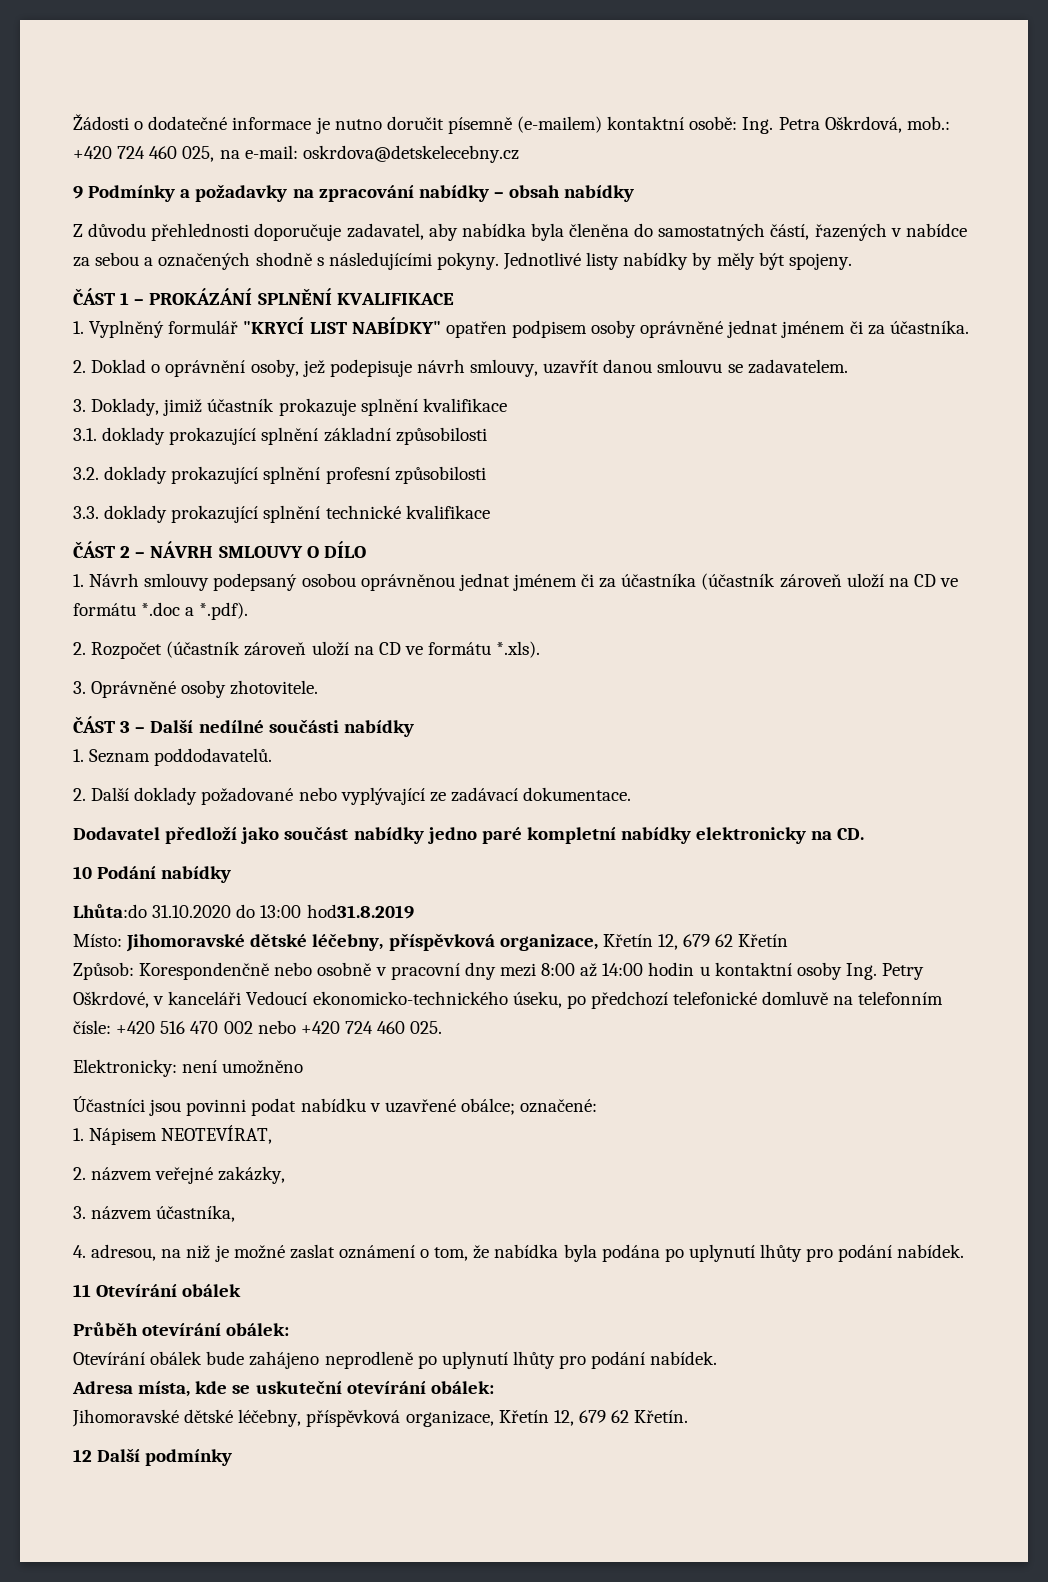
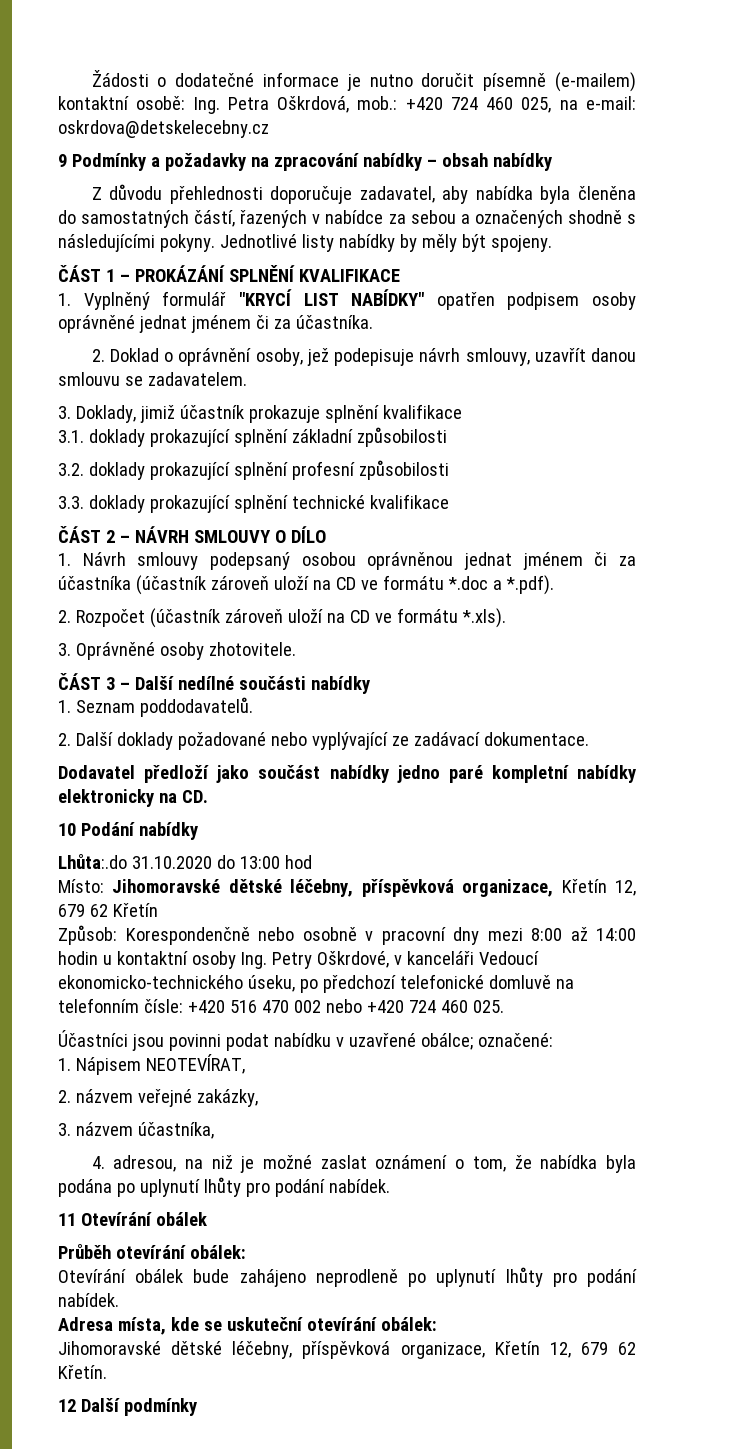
- Lhůta:do 31.10.2020 do 13:00 hod31.8.2019
+ Lhůta:.do 31.10.2020 do 13:00 hod
- Elektronicky: není umožněno

